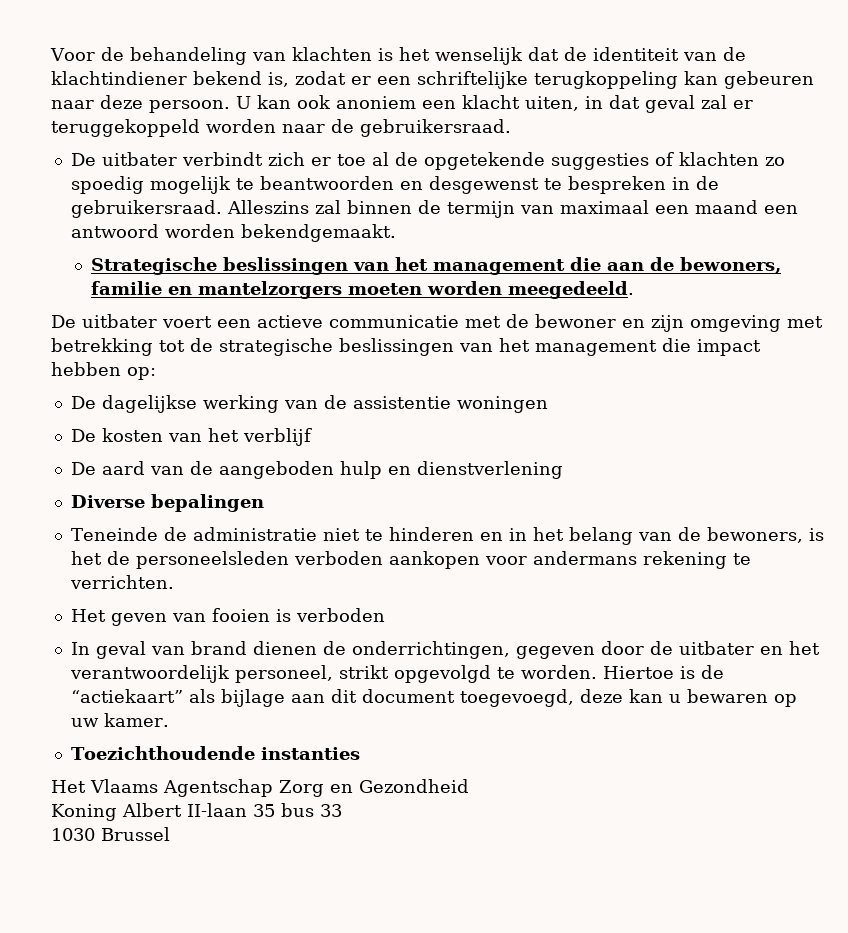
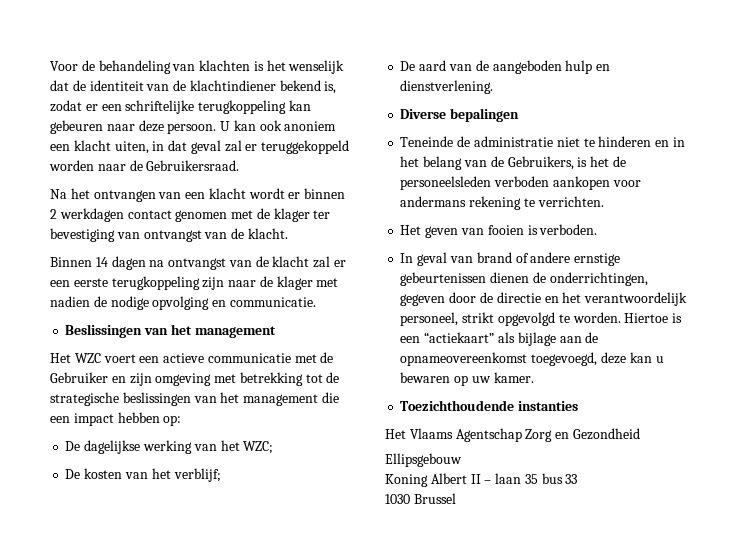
- U kan ook anoniem een klacht uiten, in dat geval zal er teruggekoppeld worden naar de gebruikersraad.
- De uitbater verbindt zich er toe al de opgetekende suggesties of klachten zo spoedig mogelijk te beantwoorden en desgewenst te bespreken in de gebruikersraad. Alleszins zal binnen de termijn van maximaal een maand een antwoord worden bekendgemaakt.
- Strategische beslissingen van het management die aan de bewoners, familie en mantelzorgers moeten worden meegedeeld.
- De uitbater voert een actieve communicatie met de bewoner en zijn omgeving met betrekking tot de strategische beslissingen van het management die impact hebben op:
+ U kan ook anoniem een klacht uiten, in dat geval zal er teruggekoppeld worden naar de Gebruikersraad.
+ Na het ontvangen van een klacht wordt er binnen 2 werkdagen contact genomen met de klager ter bevestiging van ontvangst van de klacht.
+ Binnen 14 dagen na ontvangst van de klacht zal er een eerste terugkoppeling zijn naar de klager met nadien de nodige opvolging en communicatie.
+ Beslissingen van het management
+ Het WZC voert een actieve communicatie met de Gebruiker en zijn omgeving met betrekking tot de strategische beslissingen van het management die een impact hebben op:
- De dagelijkse werking van de assistentie woningen
+ De dagelijkse werking van het WZC;
- De kosten van het verblijf
+ De kosten van het verblijf;
- De aard van de aangeboden hulp en dienstverlening
+ De aard van de aangeboden hulp en dienstverlening.
- Teneinde de administratie niet te hinderen en in het belang van de bewoners, is het de personeelsleden verboden aankopen voor andermans rekening te verrichten.
+ Teneinde de administratie niet te hinderen en in het belang van de Gebruikers, is het de personeelsleden verboden aankopen voor andermans rekening te verrichten.
- Het geven van fooien is verboden
+ Het geven van fooien is verboden.
- In geval van brand dienen de onderrichtingen, gegeven door de uitbater en het verantwoordelijk personeel, strikt opgevolgd te worden.
+ In geval van brand of andere ernstige gebeurtenissen dienen de onderrichtingen, gegeven door de directie en het verantwoordelijk personeel, strikt opgevolgd te worden.
- Hiertoe is de “actiekaart” als bijlage aan dit document toegevoegd, deze kan u bewaren op uw kamer.
+ Hiertoe is een “actiekaart” als bijlage aan de opnameovereenkomst toegevoegd, deze kan u bewaren op uw kamer.
+ Ellipsgebouw
- Koning Albert II-laan 35 bus 33
+ Koning Albert II – laan 35 bus 33

